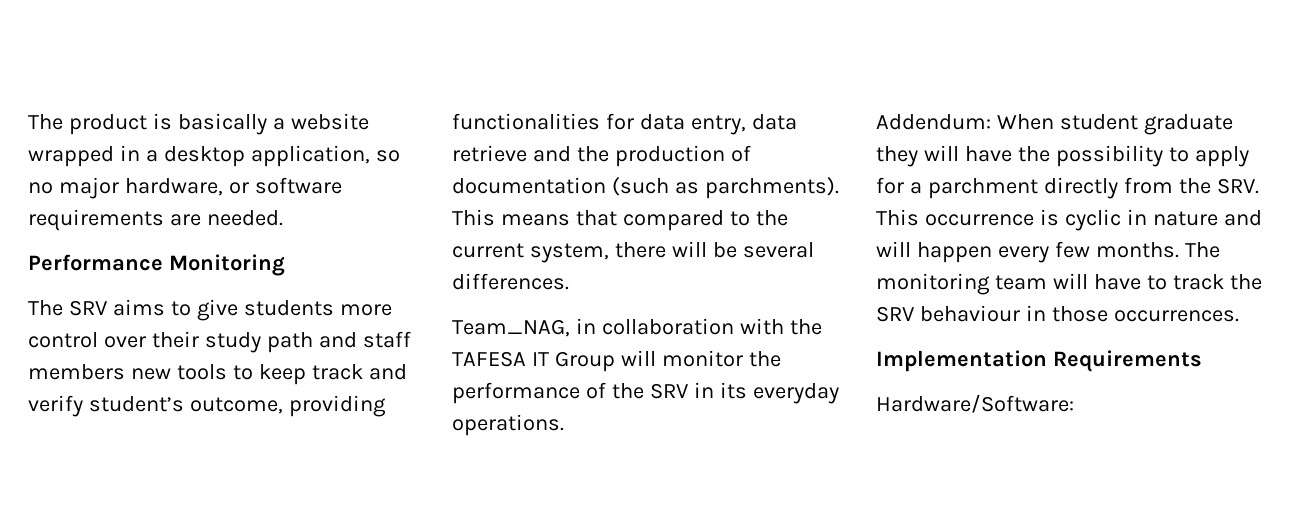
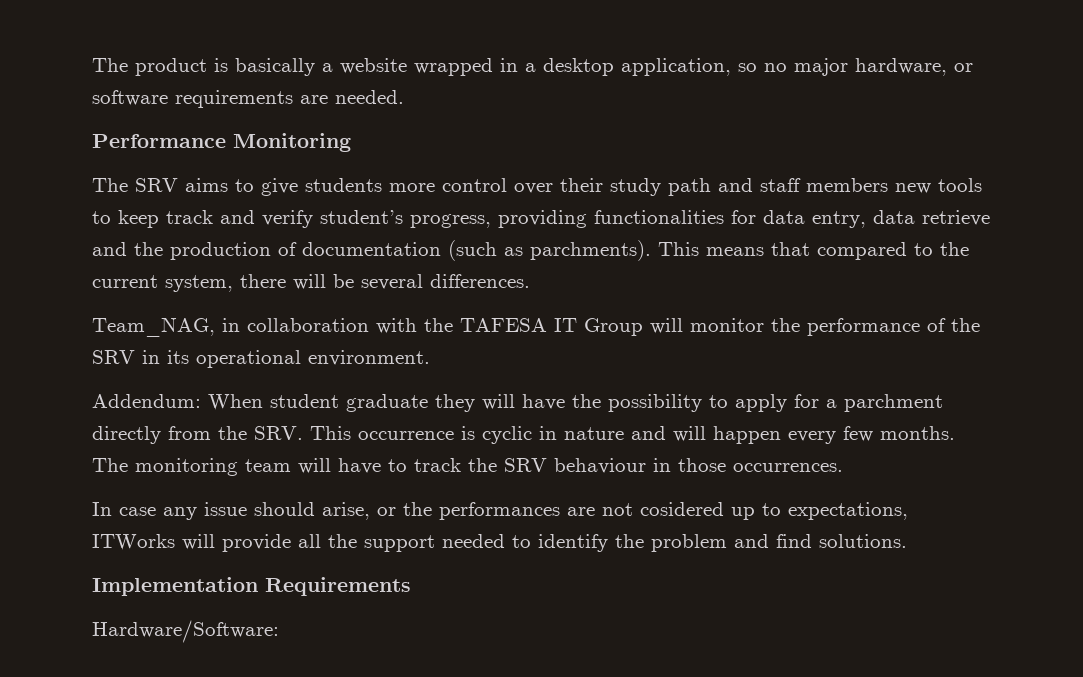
- The SRV aims to give students more control over their study path and staff members new tools to keep track and verify student’s outcome, providing functionalities for data entry, data retrieve and the production of documentation (such as parchments).
+ The SRV aims to give students more control over their study path and staff members new tools to keep track and verify student’s progress, providing functionalities for data entry, data retrieve and the production of documentation (such as parchments).
- Team_NAG, in collaboration with the TAFESA IT Group will monitor the performance of the SRV in its everyday operations.
+ Team_NAG, in collaboration with the TAFESA IT Group will monitor the performance of the SRV in its operational environment.
+ In case any issue should arise, or the performances are not cosidered up to expectations, ITWorks will provide all the support needed to identify the problem and find solutions.

